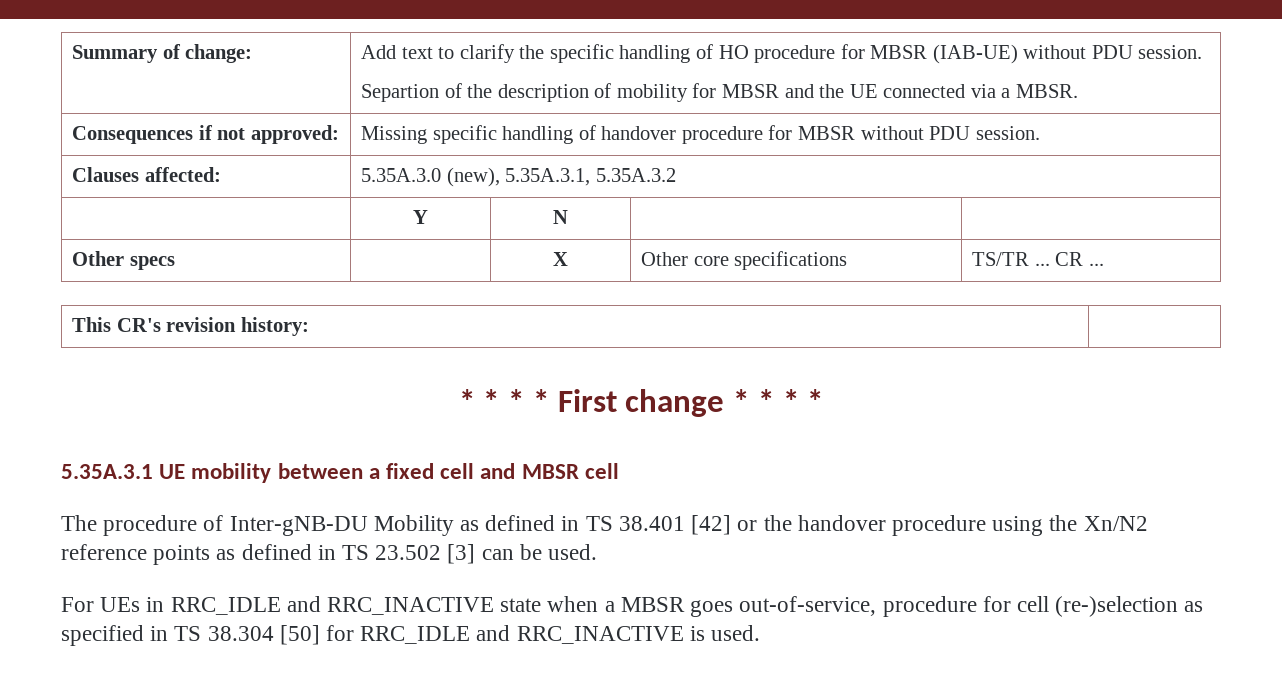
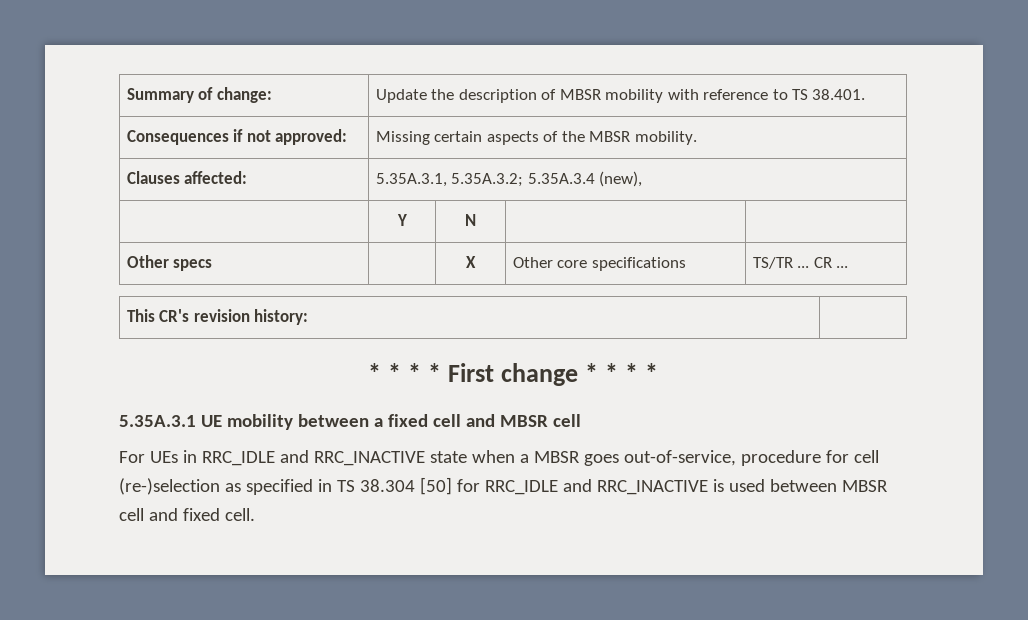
- Summary of change: | Add text to clarify the specific handling of HO procedure for MBSR (IAB-UE) without PDU session.
- Separtion of the description of mobility for MBSR and the UE connected via a MBSR.
+ Summary of change: | Update the description of MBSR mobility with reference to TS 38.401.
- Consequences if not approved: | Missing specific handling of handover procedure for MBSR without PDU session.
+ Consequences if not approved: | Missing certain aspects of the MBSR mobility.
- Clauses affected: | 5.35A.3.0 (new), 5.35A.3.1, 5.35A.3.2
+ Clauses affected: | 5.35A.3.1, 5.35A.3.2; 5.35A.3.4 (new),
- The procedure of Inter-gNB-DU Mobility as defined in TS 38.401 [42] or the handover procedure using the Xn/N2 reference points as defined in TS 23.502 [3] can be used.
- For UEs in RRC_IDLE and RRC_INACTIVE state when a MBSR goes out-of-service, procedure for cell (re-)selection as specified in TS 38.304 [50] for RRC_IDLE and RRC_INACTIVE is used.
+ For UEs in RRC_IDLE and RRC_INACTIVE state when a MBSR goes out-of-service, procedure for cell (re-)selection as specified in TS 38.304 [50] for RRC_IDLE and RRC_INACTIVE is used between MBSR cell and fixed cell.

